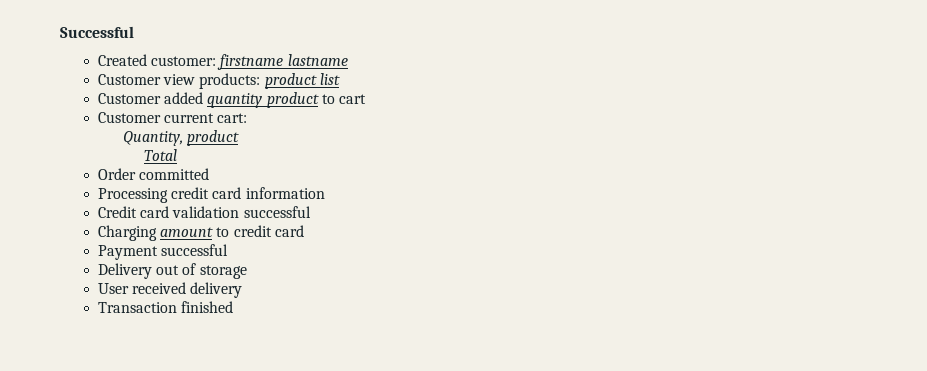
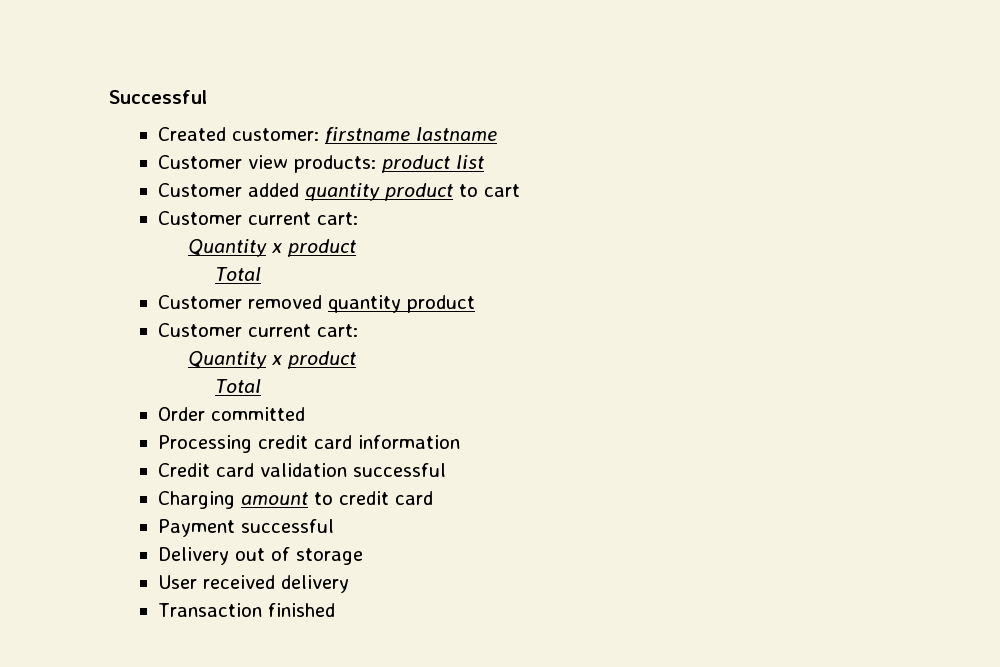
  Customer added quantity product to cart
  Customer current cart:
- Quantity, product
+ Quantity x product
+ Total
+ Customer removed quantity product
+ Customer current cart:
+ Quantity x product

